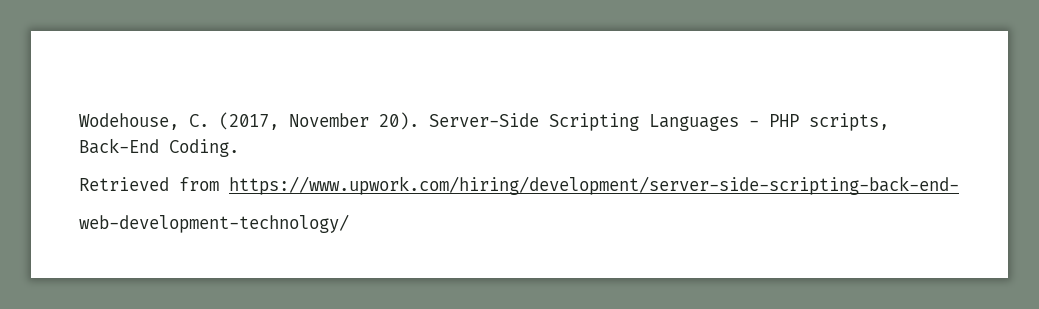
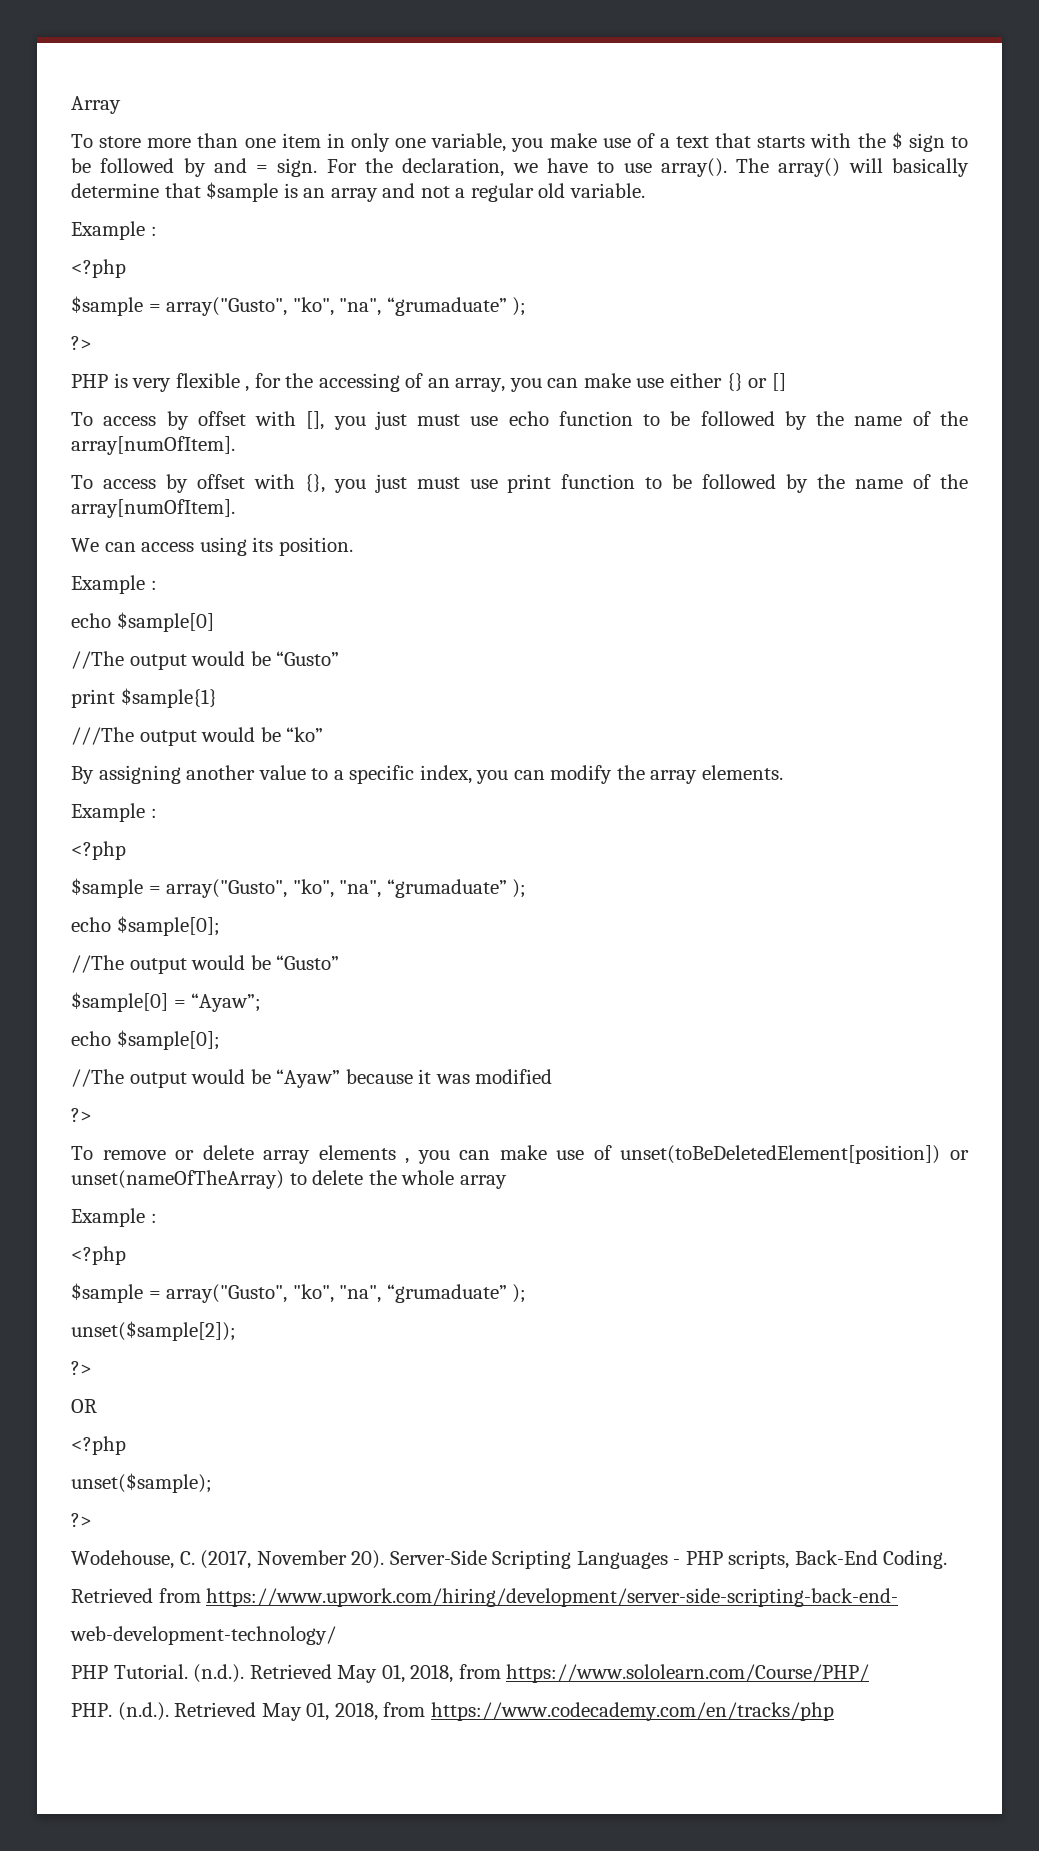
+ Array
+ To store more than one item in only one variable, you make use of a text that starts with the $ sign to be followed by and = sign. For the declaration, we have to use array(). The array() will basically determine that $sample is an array and not a regular old variable.
+ Example :
+ <?php
+ $sample = array("Gusto", "ko", "na", “grumaduate” );
+ ?>
+ PHP is very flexible , for the accessing of an array, you can make use either {} or []
+ To access by offset with [], you just must use echo function to be followed by the name of the array[numOfItem].
+ To access by offset with {}, you just must use print function to be followed by the name of the array[numOfItem].
+ We can access using its position.
+ Example :
+ echo $sample[0]
+ //The output would be “Gusto”
+ print $sample{1}
+ ///The output would be “ko”
+ By assigning another value to a specific index, you can modify the array elements.
+ Example :
+ <?php
+ $sample = array("Gusto", "ko", "na", “grumaduate” );
+ echo $sample[0];
+ //The output would be “Gusto”
+ $sample[0] = “Ayaw”;
+ echo $sample[0];
+ //The output would be “Ayaw” because it was modified
+ ?>
+ To remove or delete array elements , you can make use of unset(toBeDeletedElement[position]) or unset(nameOfTheArray) to delete the whole array
+ Example :
+ <?php
+ $sample = array("Gusto", "ko", "na", “grumaduate” );
+ unset($sample[2]);
+ ?>
+ OR
+ <?php
+ unset($sample);
+ ?>
+ PHP Tutorial. (n.d.). Retrieved May 01, 2018, from https://www.sololearn.com/Course/PHP/
+ PHP. (n.d.). Retrieved May 01, 2018, from https://www.codecademy.com/en/tracks/php

